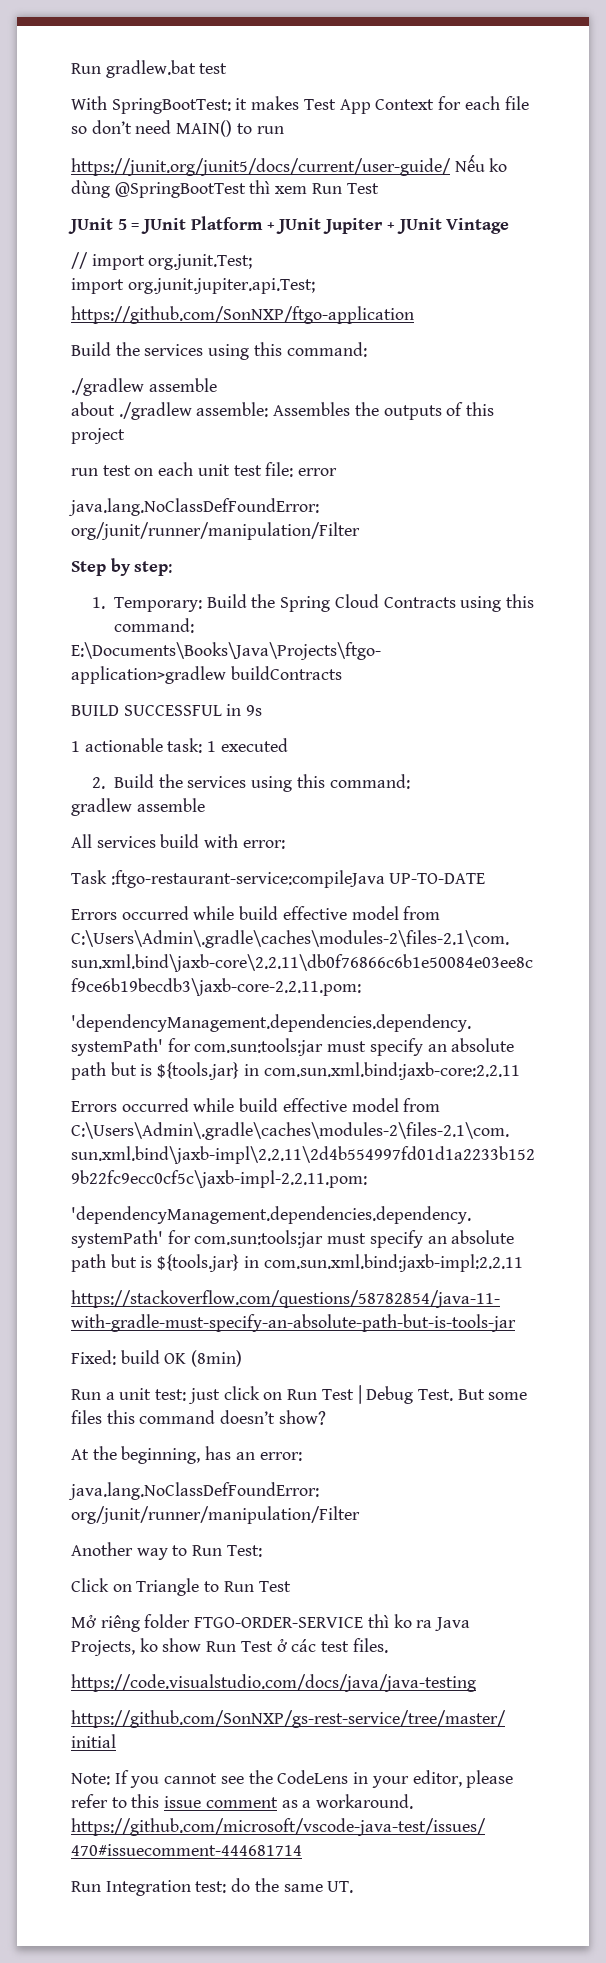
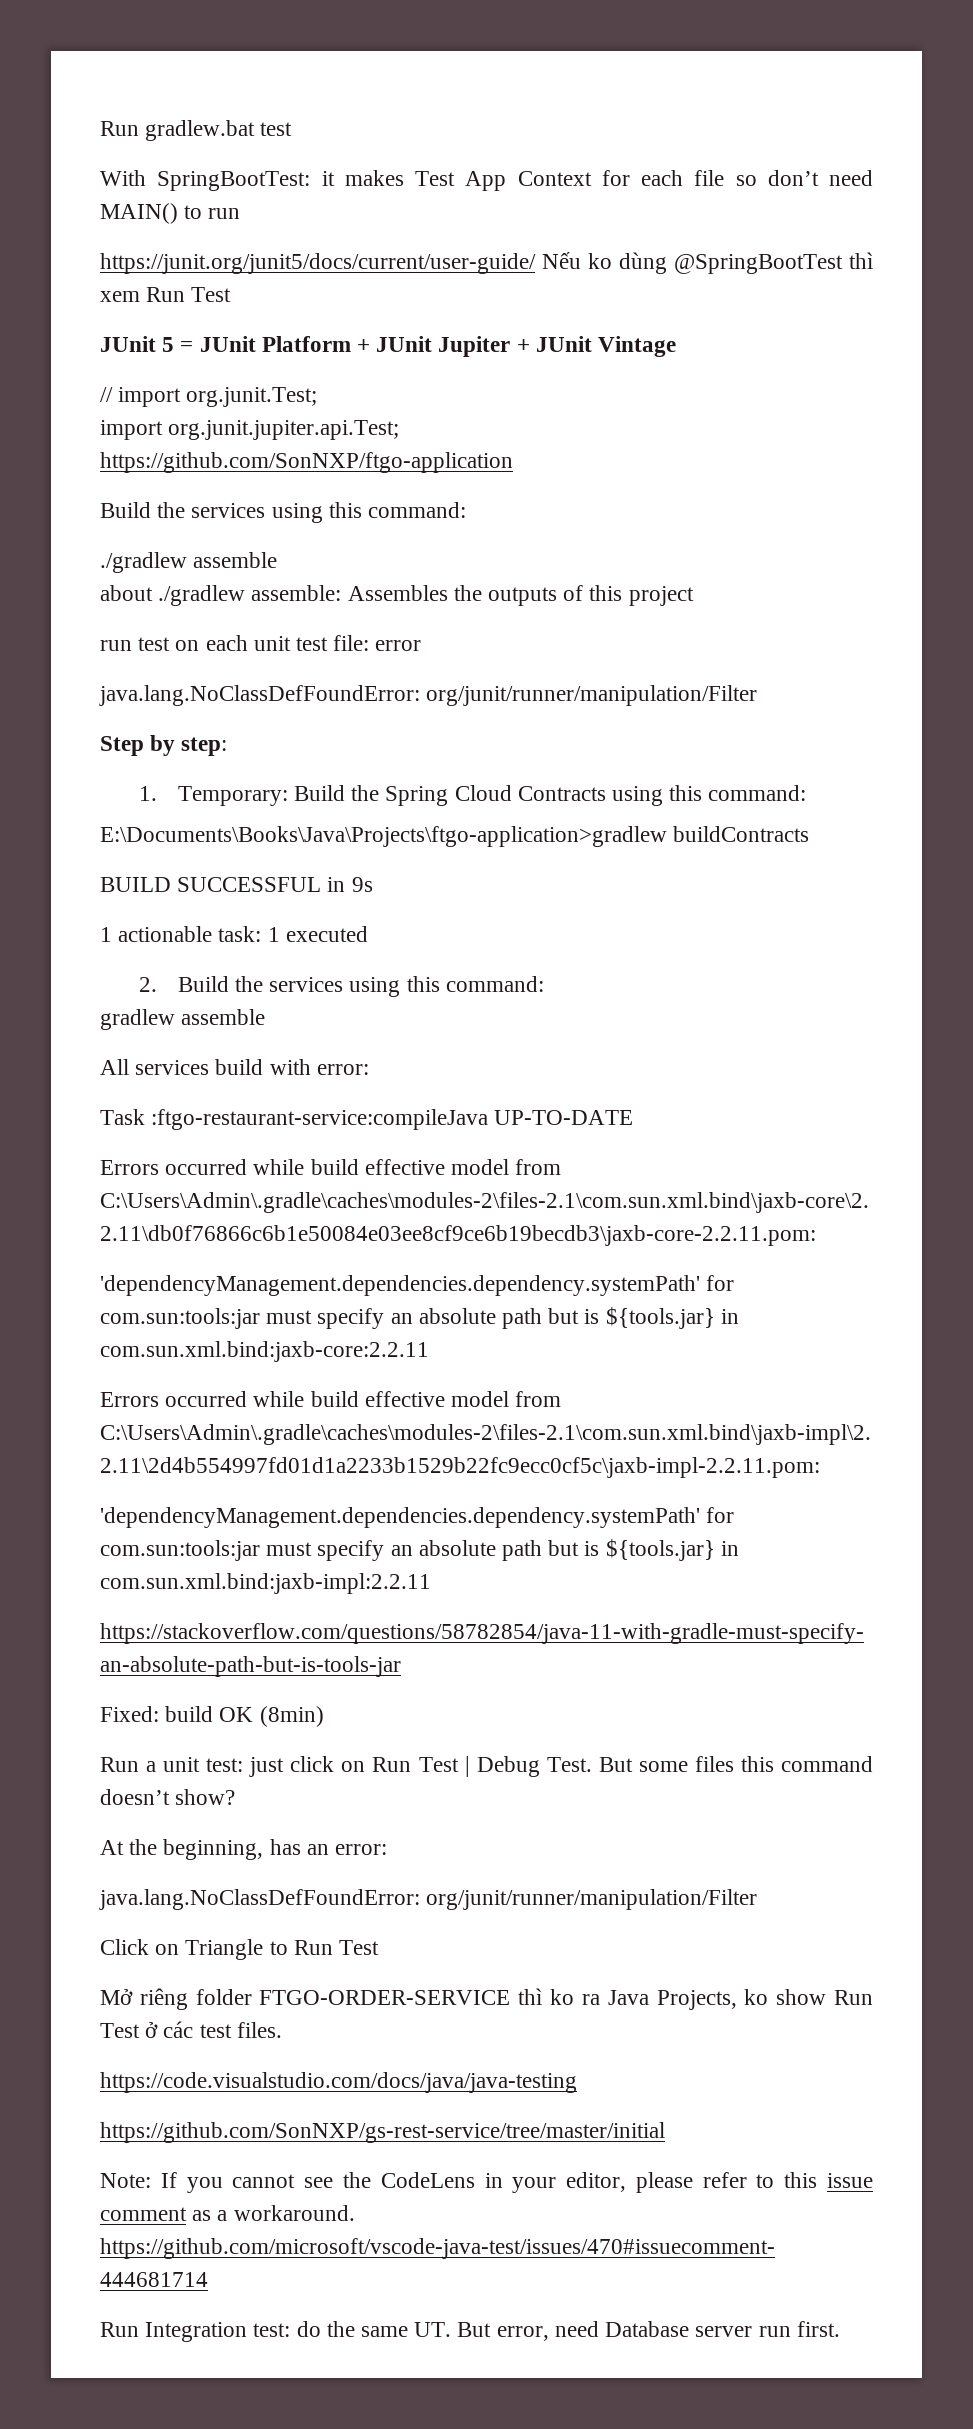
- Another way to Run Test:
- Run Integration test: do the same UT.
+ Run Integration test: do the same UT. But error, need Database server run first.

